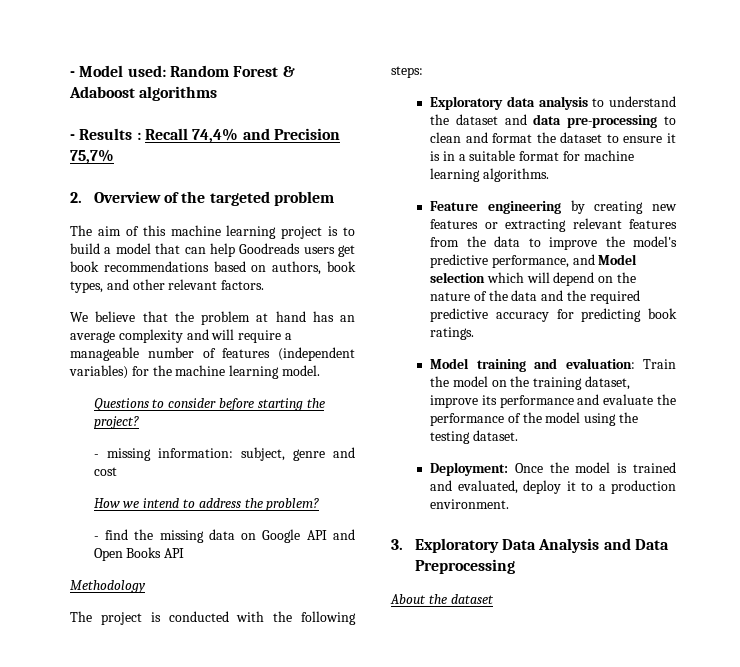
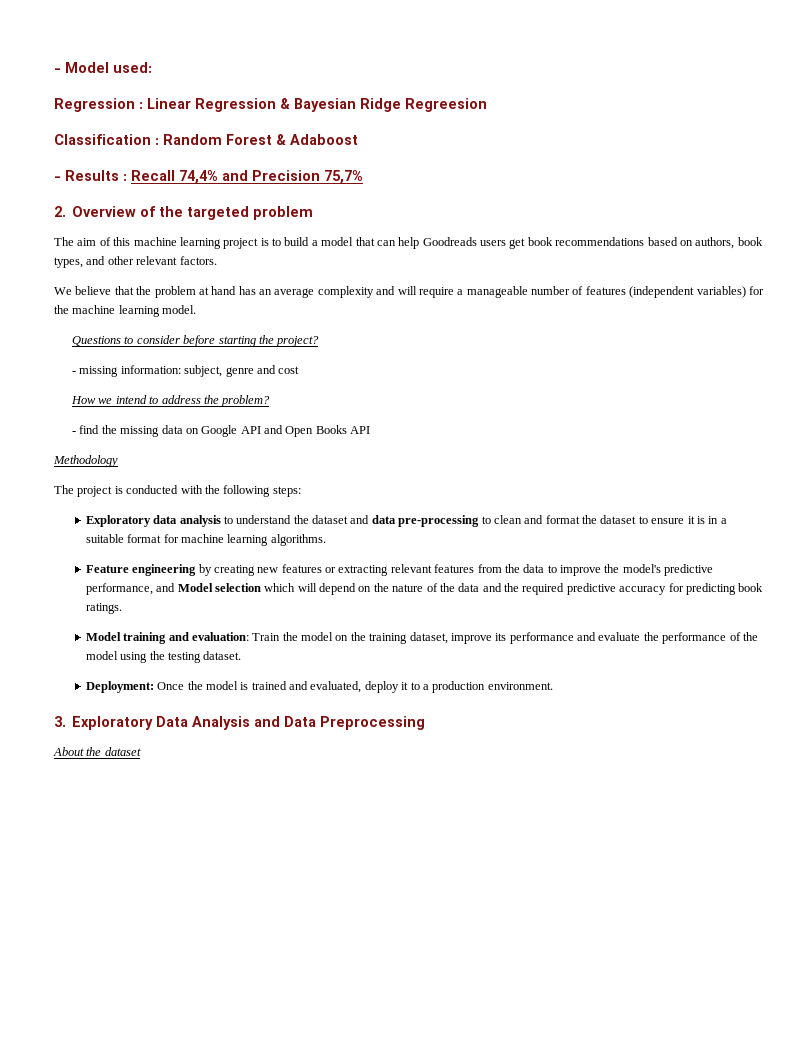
- - Model used: Random Forest & Adaboost algorithms
+ - Model used:
+ Regression : Linear Regression & Bayesian Ridge Regreesion
+ Classification : Random Forest & Adaboost

